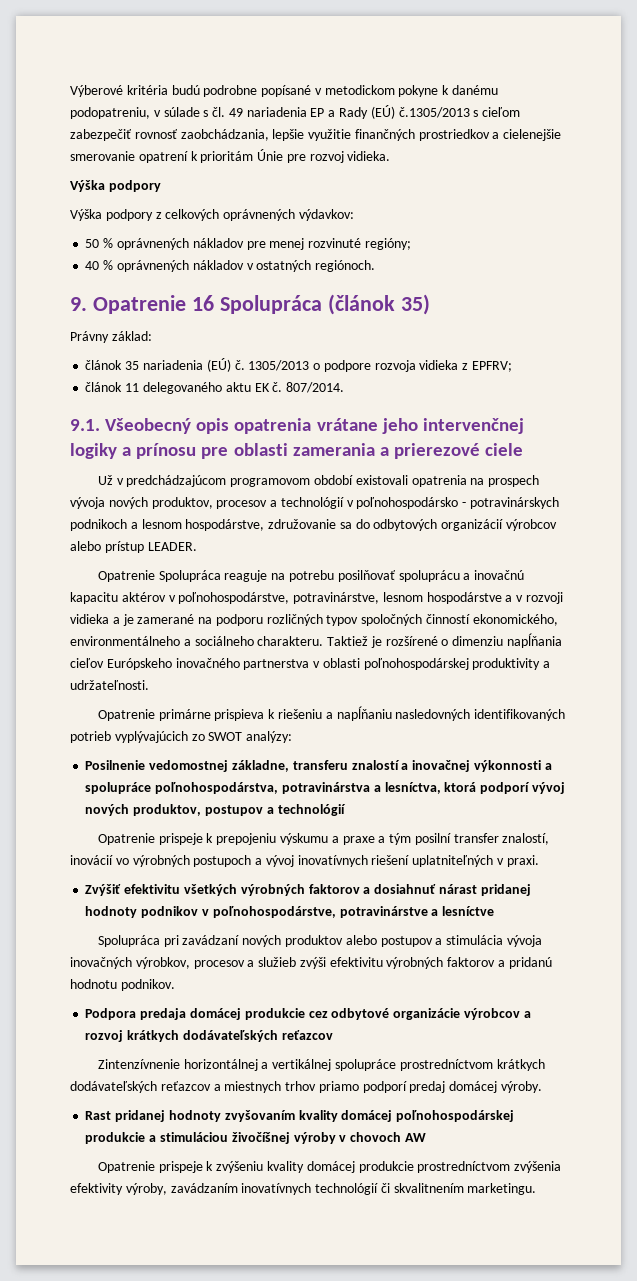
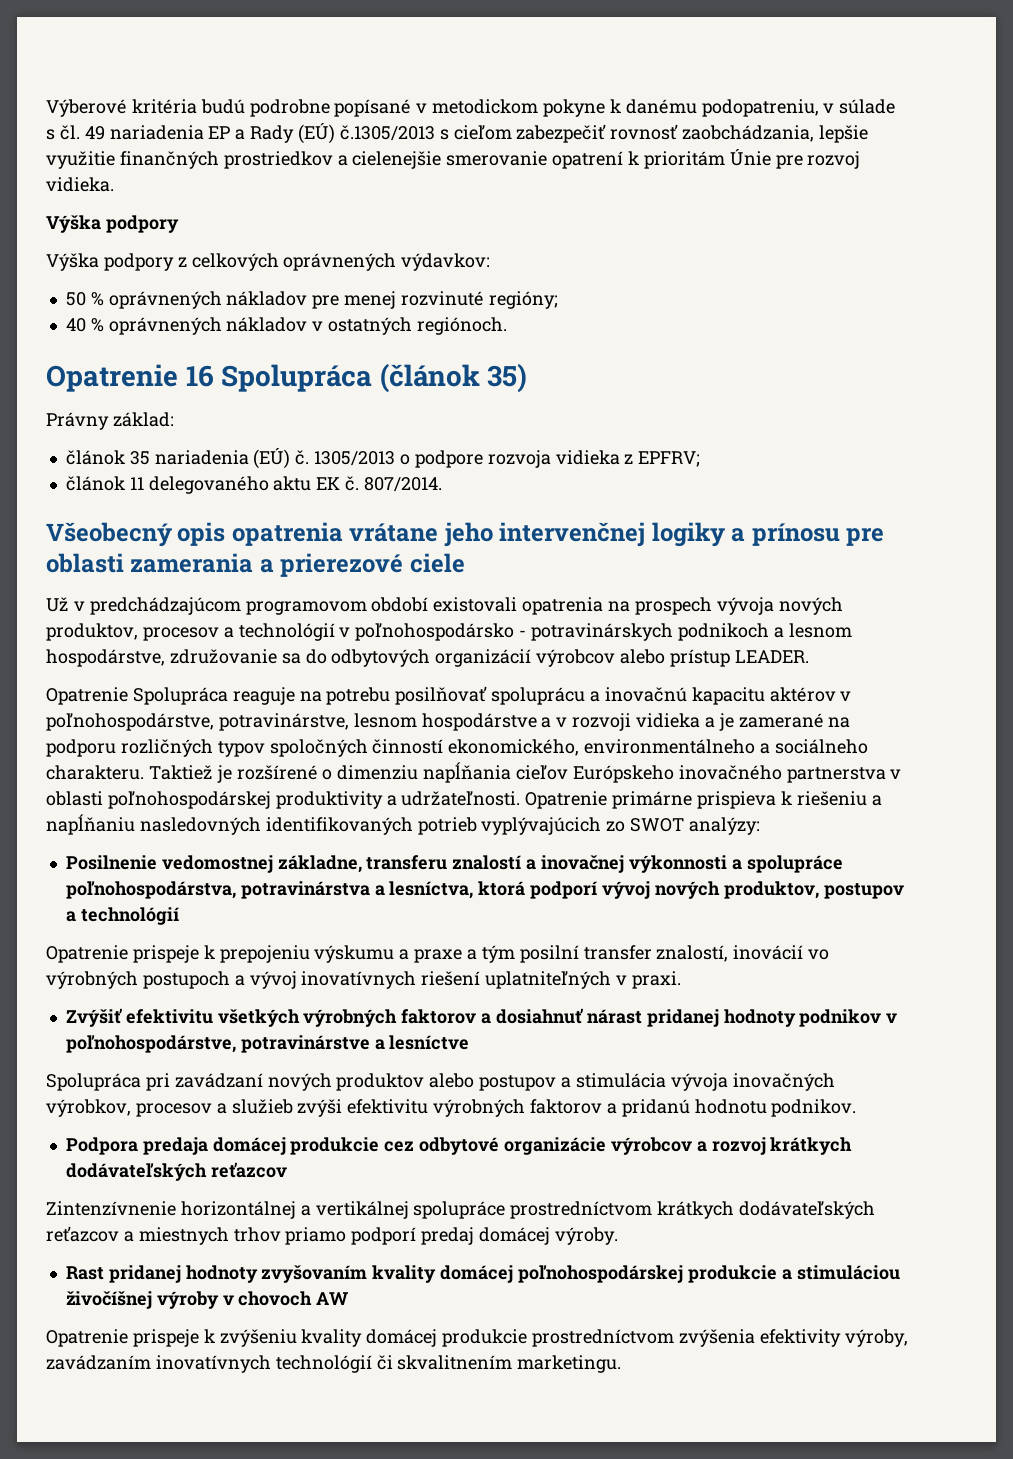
- 9. Opatrenie 16 Spolupráca (článok 35)
+ Opatrenie 16 Spolupráca (článok 35)
- 9.1. Všeobecný opis opatrenia vrátane jeho intervenčnej logiky a prínosu pre oblasti zamerania a prierezové ciele
+ Všeobecný opis opatrenia vrátane jeho intervenčnej logiky a prínosu pre oblasti zamerania a prierezové ciele
- Taktiež je rozšírené o dimenziu napĺňania cieľov Európskeho inovačného partnerstva v oblasti poľnohospodárskej produktivity a udržateľnosti.
- Opatrenie primárne prispieva k riešeniu a napĺňaniu nasledovných identifikovaných potrieb vyplývajúcich zo SWOT analýzy:
+ Taktiež je rozšírené o dimenziu napĺňania cieľov Európskeho inovačného partnerstva v oblasti poľnohospodárskej produktivity a udržateľnosti. Opatrenie primárne prispieva k riešeniu a napĺňaniu nasledovných identifikovaných potrieb vyplývajúcich zo SWOT analýzy:

